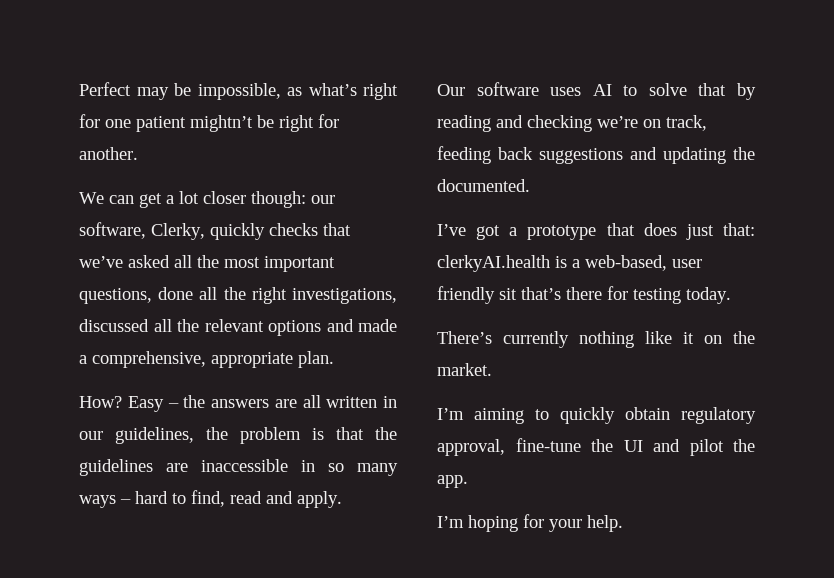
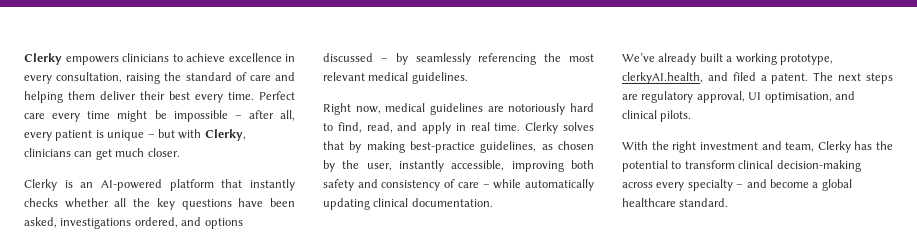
- Perfect may be impossible, as what’s right for one patient mightn’t be right for another.
- We can get a lot closer though: our software, Clerky, quickly checks that we’ve asked all the most important questions, done all the right investigations, discussed all the relevant options and made a comprehensive, appropriate plan.
- How? Easy – the answers are all written in our guidelines, the problem is that the guidelines are inaccessible in so many ways – hard to find, read and apply.
- Our software uses AI to solve that by reading and checking we’re on track, feeding back suggestions and updating the documented.
- I’ve got a prototype that does just that: clerkyAI.health is a web-based, user friendly sit that’s there for testing today.
- There’s currently nothing like it on the market.
- I’m aiming to quickly obtain regulatory approval, fine-tune the UI and pilot the app.
- I’m hoping for your help.
+ Clerky empowers clinicians to achieve excellence in every consultation, raising the standard of care and helping them deliver their best every time. Perfect care every time might be impossible – after all, every patient is unique – but with Clerky, clinicians can get much closer.
+ Clerky is an AI-powered platform that instantly checks whether all the key questions have been asked, investigations ordered, and options discussed – by seamlessly referencing the most relevant medical guidelines.
+ Right now, medical guidelines are notoriously hard to find, read, and apply in real time. Clerky solves that by making best-practice guidelines, as chosen by the user, instantly accessible, improving both safety and consistency of care – while automatically updating clinical documentation.
+ We’ve already built a working prototype, clerkyAI.health, and filed a patent. The next steps are regulatory approval, UI optimisation, and clinical pilots.
+ With the right investment and team, Clerky has the potential to transform clinical decision-making across every specialty – and become a global healthcare standard.

